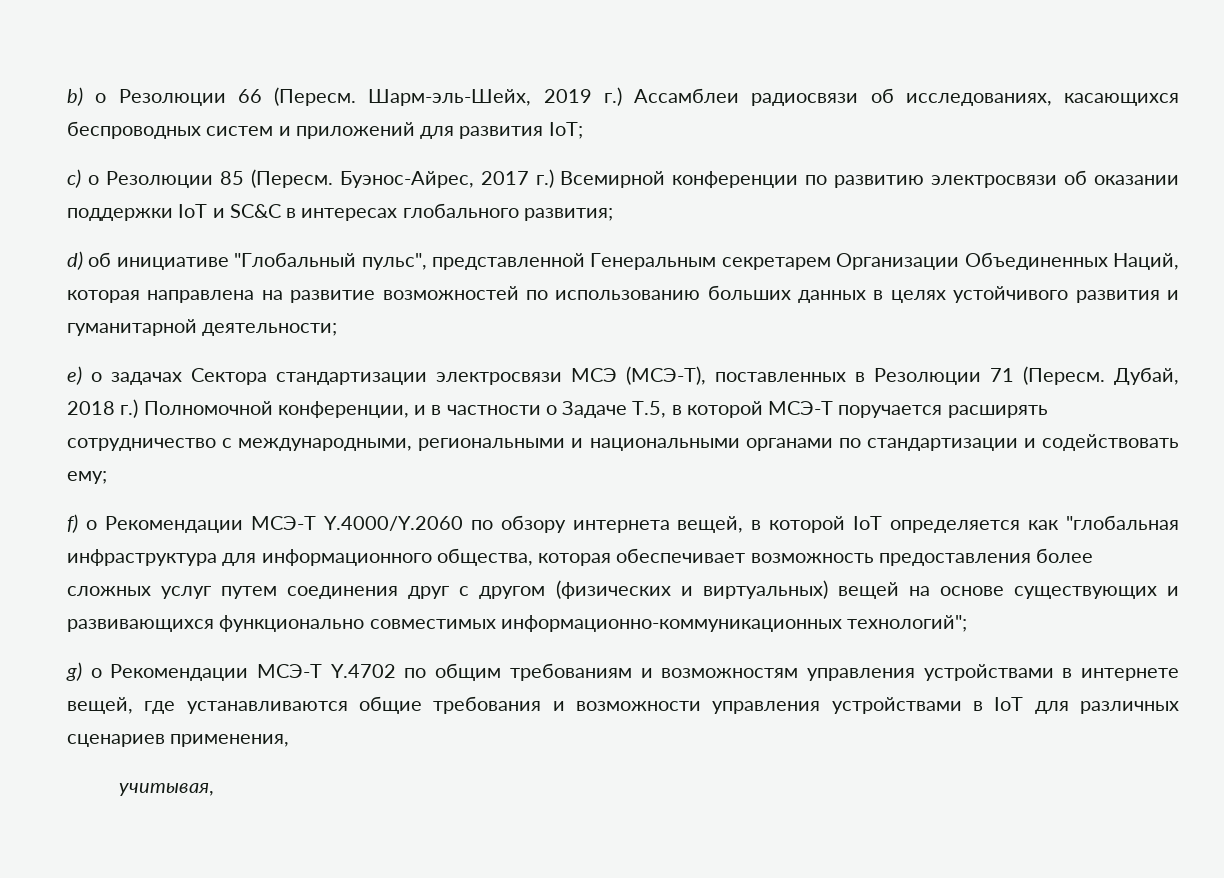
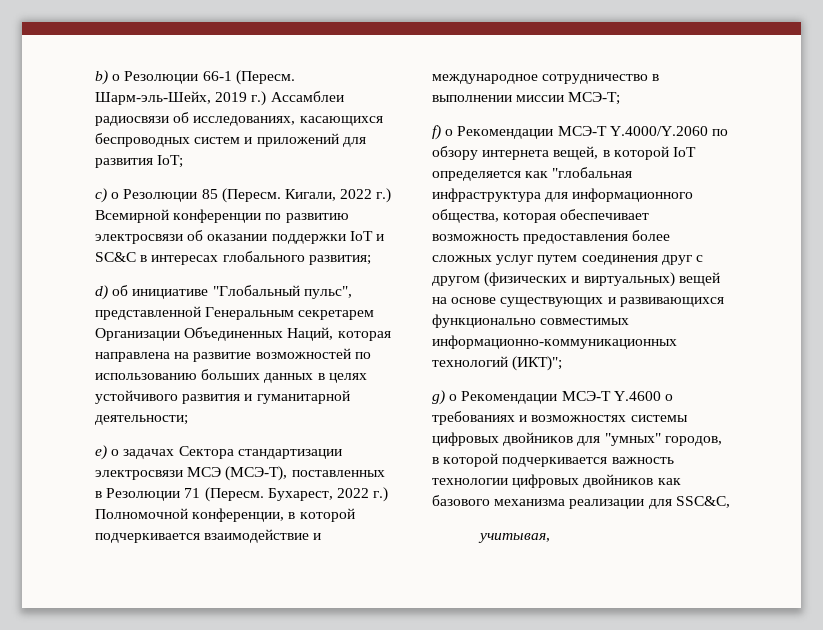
- b) о Резолюции 66 (Пересм.
+ b) о Резолюции 66-1 (Пересм.
- Буэнос-Айрес, 2017 г.) Всемирной конференции по развитию электросвязи об оказании поддержки IoT и SC&C в интересах глобального развития;
+ Кигали, 2022 г.) Всемирной конференции по развитию электросвязи об оказании поддержки IoT и SC&C в интересах глобального развития;
- Дубай, 2018 г.) Полномочной конференции, и в частности о Задаче T.5, в которой МСЭ-Т поручается расширять сотрудничество с международными, региональными и национальными органами по стандартизации и содействовать ему;
+ Бухарест, 2022 г.) Полномочной конференции, в которой подчеркивается взаимодействие и международное сотрудничество в выполнении миссии МСЭ-Т;
- f) о Рекомендации МСЭ-Т Y.4000/Y.2060 по обзору интернета вещей, в которой IoT определяется как "глобальная инфраструктура для информационного общества, которая обеспечивает возможность предоставления более сложных услуг путем соединения друг с другом (физических и виртуальных) вещей на основе существующих и развивающихся функционально совместимых информационно-коммуникационных технологий";
+ f) о Рекомендации МСЭ-Т Y.4000/Y.2060 по обзору интернета вещей, в которой IoT определяется как "глобальная инфраструктура для информационного общества, которая обеспечивает возможность предоставления более сложных услуг путем соединения друг с другом (физических и виртуальных) вещей на основе существующих и развивающихся функционально совместимых информационно-коммуникационных технологий (ИКТ)";
- g) о Рекомендации МСЭ-T Y.4702 по общим требованиям и возможностям управления устройствами в интернете вещей, где устанавливаются общие требования и возможности управления устройствами в IoT для различных сценариев применения,
+ g) о Рекомендации МСЭ-T Y.4600 о требованиях и возможностях системы цифровых двойников для "умных" городов, в которой подчеркивается важность технологии цифровых двойников как базового механизма реализации для SSC&C,

